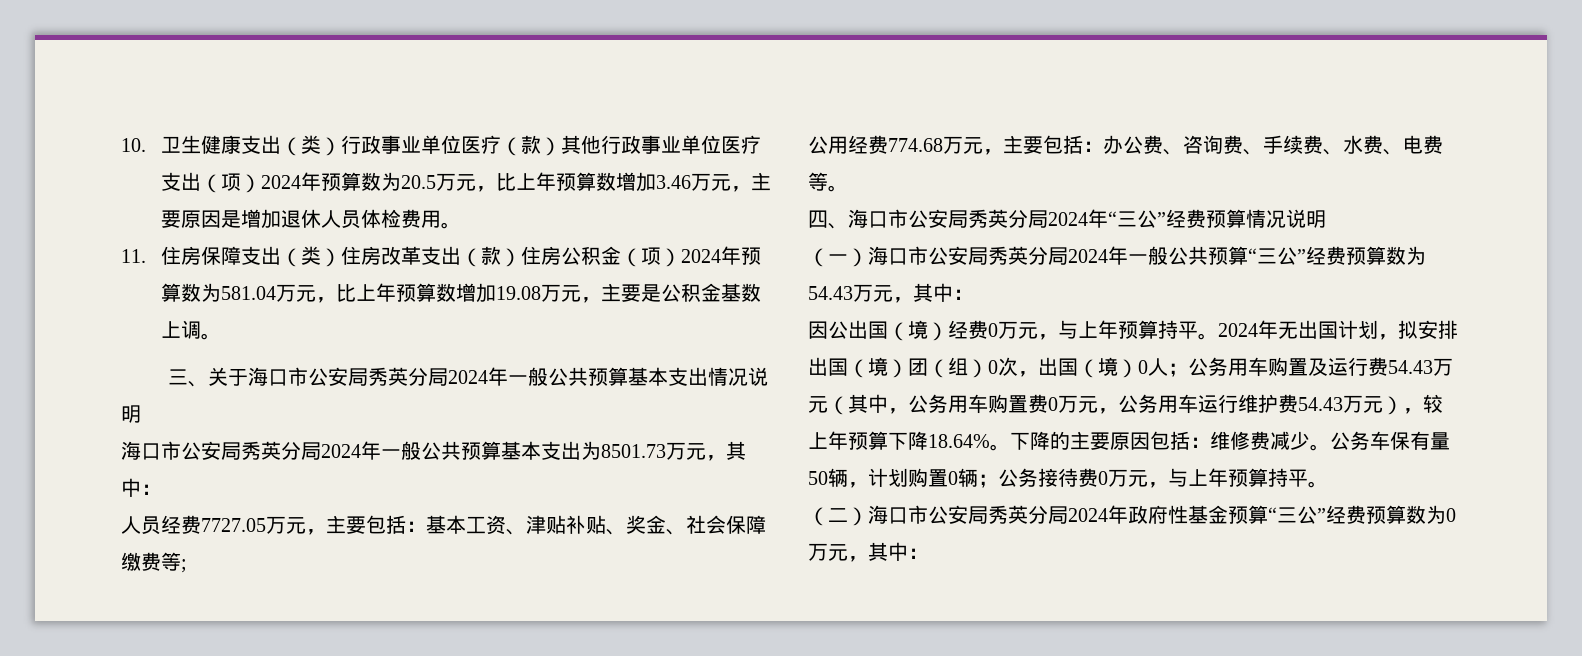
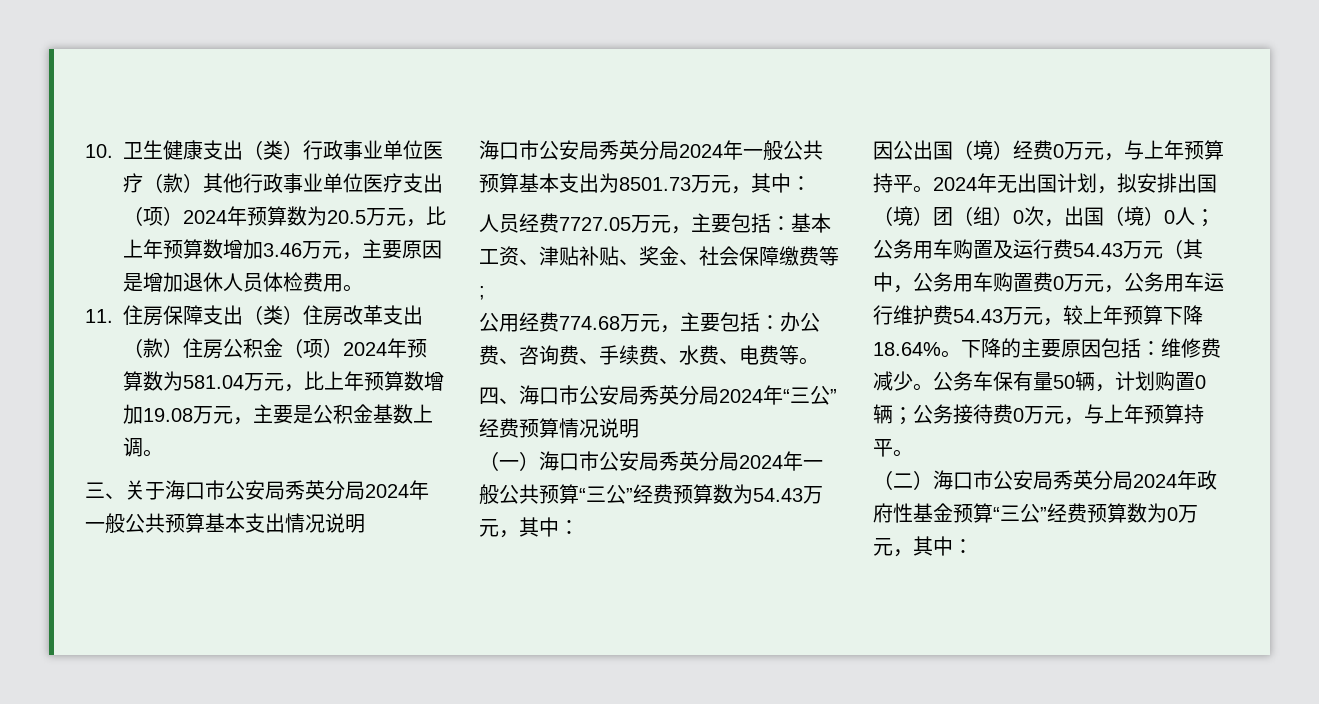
- 2024年无出国计划，拟安排出国（境）团（组）0次，出国（境）0人；公务用车购置及运行费54.43万元（其中，公务用车购置费0万元，公务用车运行维护费54.43万元），较上年预算下降18.64%。
+ 2024年无出国计划，拟安排出国（境）团（组）0次，出国（境）0人；公务用车购置及运行费54.43万元（其中，公务用车购置费0万元，公务用车运行维护费54.43万元，较上年预算下降18.64%。

